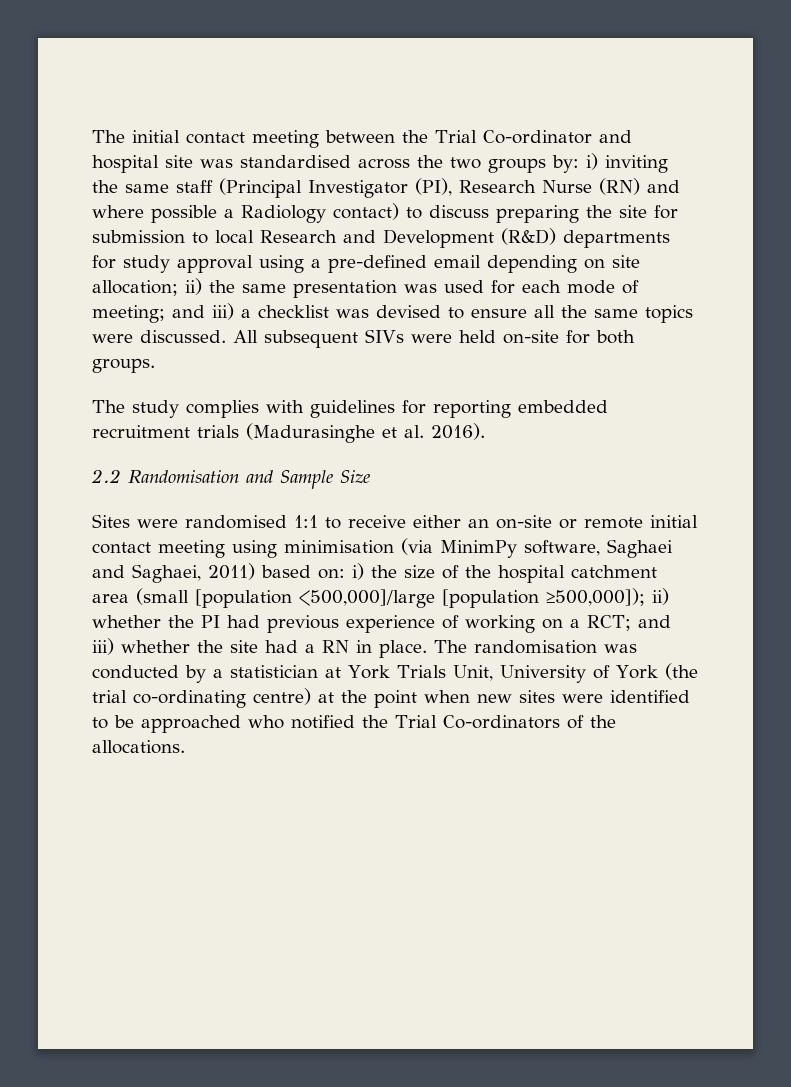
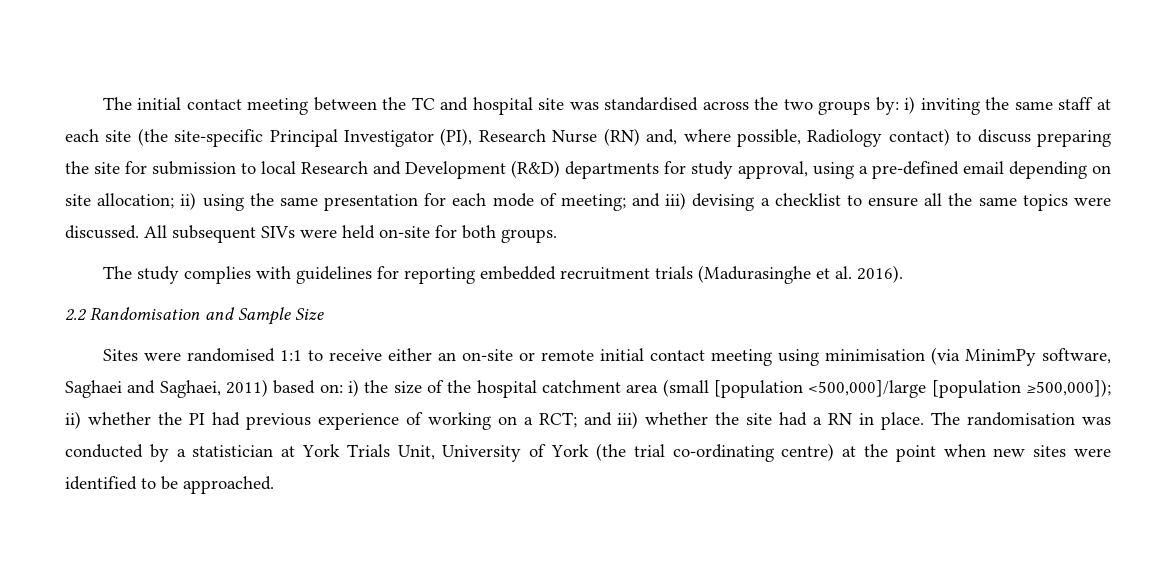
- The initial contact meeting between the Trial Co-ordinator and hospital site was standardised across the two groups by:
+ The initial contact meeting between the TC and hospital site was standardised across the two groups by:
- i) inviting the same staff (Principal Investigator (PI), Research Nurse (RN) and where possible a Radiology contact) to discuss preparing the site for submission to local Research and Development (R&D) departments for study approval using a pre-defined email depending on site allocation;
+ i) inviting the same staff at each site (the site-specific Principal Investigator (PI), Research Nurse (RN) and, where possible, Radiology contact) to discuss preparing the site for submission to local Research and Development (R&D) departments for study approval, using a pre-defined email depending on site allocation;
- ii) the same presentation was used for each mode of meeting;
+ ii) using the same presentation for each mode of meeting;
- and iii) a checklist was devised to ensure all the same topics were discussed.
+ and iii) devising a checklist to ensure all the same topics were discussed.
- The randomisation was conducted by a statistician at York Trials Unit, University of York (the trial co-ordinating centre) at the point when new sites were identified to be approached who notified the Trial Co-ordinators of the allocations.
+ The randomisation was conducted by a statistician at York Trials Unit, University of York (the trial co-ordinating centre) at the point when new sites were identified to be approached.

